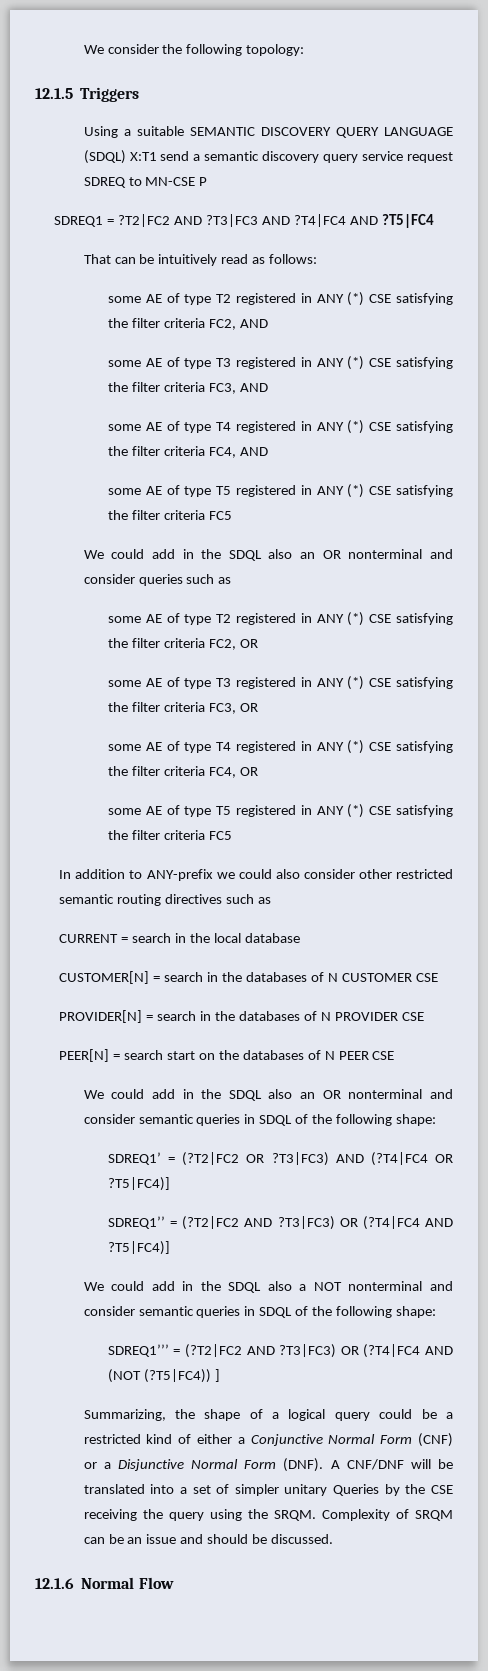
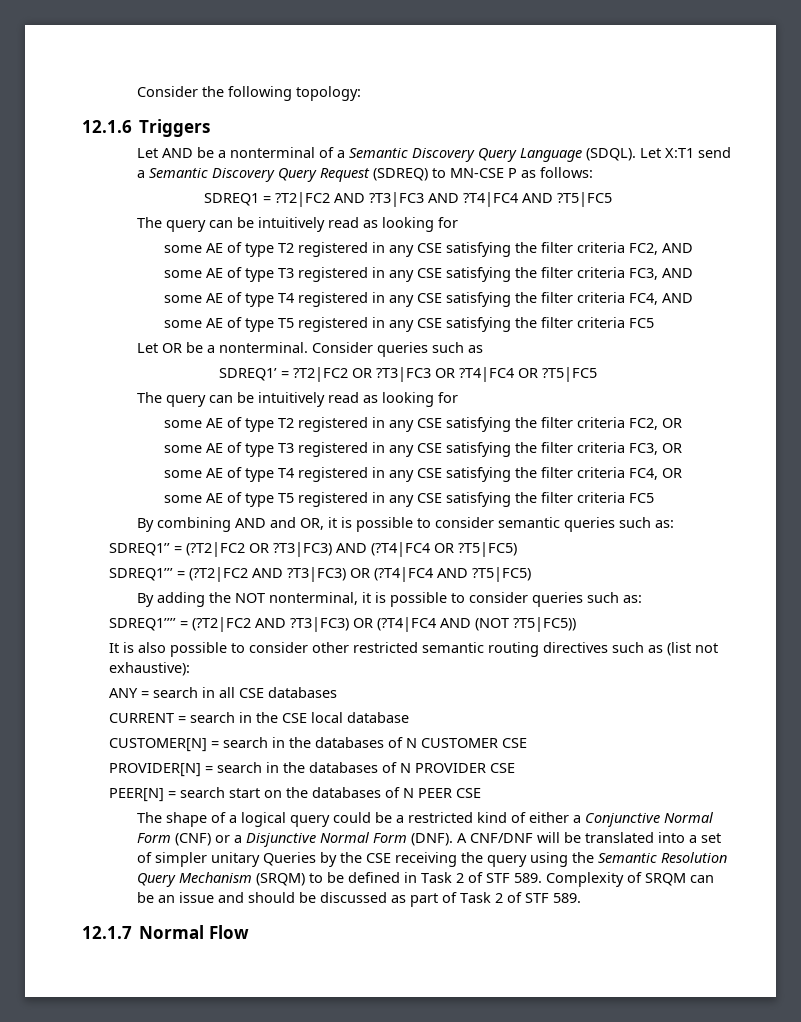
- We consider the following topology:
+ Consider the following topology:
- 12.1.5 Triggers
+ 12.1.6 Triggers
- Using a suitable SEMANTIC DISCOVERY QUERY LANGUAGE (SDQL) X:T1 send a semantic discovery query service request SDREQ to MN-CSE P
+ Let AND be a nonterminal of a Semantic Discovery Query Language (SDQL). Let X:T1 send a Semantic Discovery Query Request (SDREQ) to MN-CSE P as follows:
- SDREQ1 = ?T2|FC2 AND ?T3|FC3 AND ?T4|FC4 AND ?T5|FC4
- That can be intuitively read as follows:
- some AE of type T2 registered in ANY (*) CSE satisfying the filter criteria FC2, AND
+ SDREQ1 = ?T2|FC2 AND ?T3|FC3 AND ?T4|FC4 AND ?T5|FC5
+ The query can be intuitively read as looking for
+ some AE of type T2 registered in any CSE satisfying the filter criteria FC2, AND
- some AE of type T3 registered in ANY (*) CSE satisfying the filter criteria FC3, AND
+ some AE of type T3 registered in any CSE satisfying the filter criteria FC3, AND
- some AE of type T4 registered in ANY (*) CSE satisfying the filter criteria FC4, AND
- some AE of type T5 registered in ANY (*) CSE satisfying the filter criteria FC5
- We could add in the SDQL also an OR nonterminal and consider queries such as
- some AE of type T2 registered in ANY (*) CSE satisfying the filter criteria FC2, OR
+ some AE of type T4 registered in any CSE satisfying the filter criteria FC4, AND
+ some AE of type T5 registered in any CSE satisfying the filter criteria FC5
+ Let OR be a nonterminal. Consider queries such as
+ SDREQ1’ = ?T2|FC2 OR ?T3|FC3 OR ?T4|FC4 OR ?T5|FC5
+ The query can be intuitively read as looking for
+ some AE of type T2 registered in any CSE satisfying the filter criteria FC2, OR
- some AE of type T3 registered in ANY (*) CSE satisfying the filter criteria FC3, OR
+ some AE of type T3 registered in any CSE satisfying the filter criteria FC3, OR
- some AE of type T4 registered in ANY (*) CSE satisfying the filter criteria FC4, OR
- some AE of type T5 registered in ANY (*) CSE satisfying the filter criteria FC5
- In addition to ANY-prefix we could also consider other restricted semantic routing directives such as
+ some AE of type T4 registered in any CSE satisfying the filter criteria FC4, OR
+ some AE of type T5 registered in any CSE satisfying the filter criteria FC5
+ By combining AND and OR, it is possible to consider semantic queries such as:
+ SDREQ1’’ = (?T2|FC2 OR ?T3|FC3) AND (?T4|FC4 OR ?T5|FC5)
+ SDREQ1’’’ = (?T2|FC2 AND ?T3|FC3) OR (?T4|FC4 AND ?T5|FC5)
+ By adding the NOT nonterminal, it is possible to consider queries such as:
+ SDREQ1’’’’ = (?T2|FC2 AND ?T3|FC3) OR (?T4|FC4 AND (NOT ?T5|FC5))
+ It is also possible to consider other restricted semantic routing directives such as (list not exhaustive):
+ ANY = search in all CSE databases
- CURRENT = search in the local database
+ CURRENT = search in the CSE local database
- We could add in the SDQL also an OR nonterminal and consider semantic queries in SDQL of the following shape:
- SDREQ1’ = (?T2|FC2 OR ?T3|FC3) AND (?T4|FC4 OR ?T5|FC4)]
- SDREQ1’’ = (?T2|FC2 AND ?T3|FC3) OR (?T4|FC4 AND ?T5|FC4)]
- We could add in the SDQL also a NOT nonterminal and consider semantic queries in SDQL of the following shape:
- SDREQ1’’’ = (?T2|FC2 AND ?T3|FC3) OR (?T4|FC4 AND (NOT (?T5|FC4)) ]
- Summarizing, the shape of a logical query could be a restricted kind of either a Conjunctive Normal Form (CNF) or a Disjunctive Normal Form (DNF).
+ The shape of a logical query could be a restricted kind of either a Conjunctive Normal Form (CNF) or a Disjunctive Normal Form (DNF).
- A CNF/DNF will be translated into a set of simpler unitary Queries by the CSE receiving the query using the SRQM. Complexity of SRQM can be an issue and should be discussed.
- 12.1.6 Normal Flow
+ A CNF/DNF will be translated into a set of simpler unitary Queries by the CSE receiving the query using the Semantic Resolution Query Mechanism (SRQM) to be defined in Task 2 of STF 589. Complexity of SRQM can be an issue and should be discussed as part of Task 2 of STF 589.
+ 12.1.7 Normal Flow

